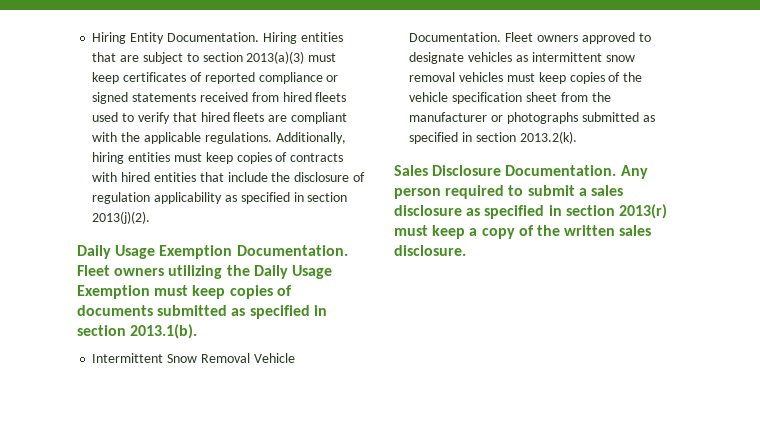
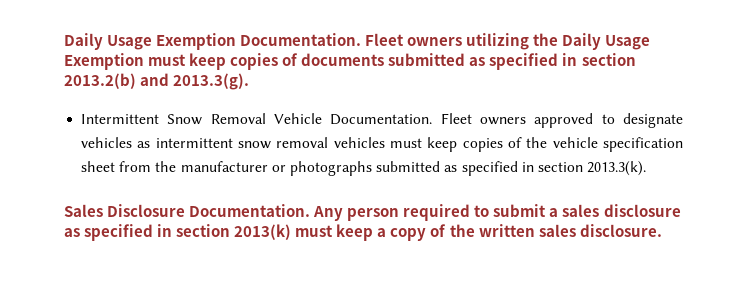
- Hiring Entity Documentation. Hiring entities that are subject to section 2013(a)(3) must keep certificates of reported compliance or signed statements received from hired fleets used to verify that hired fleets are compliant with the applicable regulations. Additionally, hiring entities must keep copies of contracts with hired entities that include the disclosure of regulation applicability as specified in section 2013(j)(2).
- Fleet owners utilizing the Daily Usage Exemption must keep copies of documents submitted as specified in section 2013.1(b).
+ Fleet owners utilizing the Daily Usage Exemption must keep copies of documents submitted as specified in section 2013.2(b) and 2013.3(g).
- Fleet owners approved to designate vehicles as intermittent snow removal vehicles must keep copies of the vehicle specification sheet from the manufacturer or photographs submitted as specified in section 2013.2(k).
+ Fleet owners approved to designate vehicles as intermittent snow removal vehicles must keep copies of the vehicle specification sheet from the manufacturer or photographs submitted as specified in section 2013.3(k).
- Any person required to submit a sales disclosure as specified in section 2013(r) must keep a copy of the written sales disclosure.
+ Any person required to submit a sales disclosure as specified in section 2013(k) must keep a copy of the written sales disclosure.

